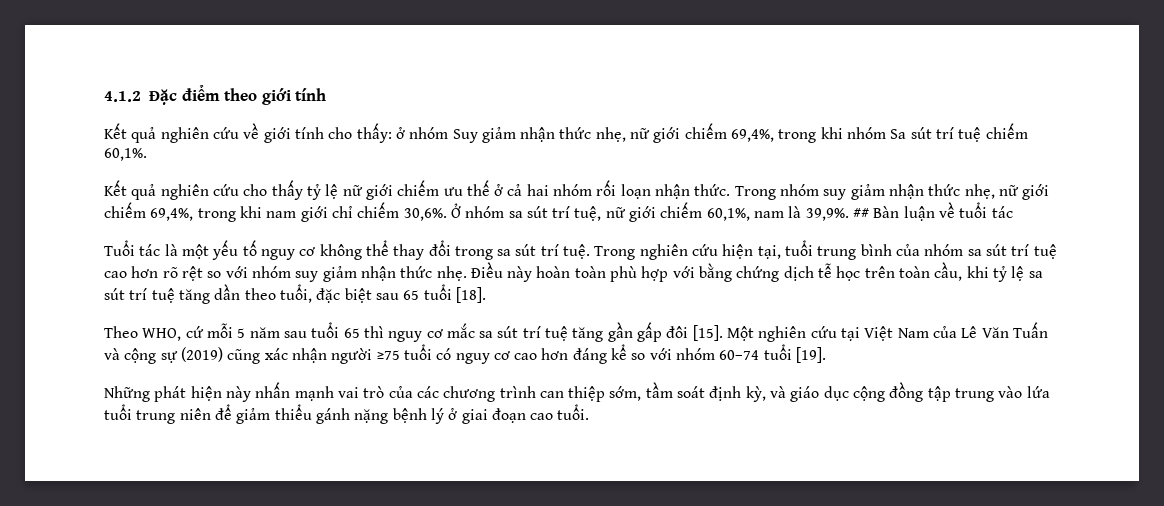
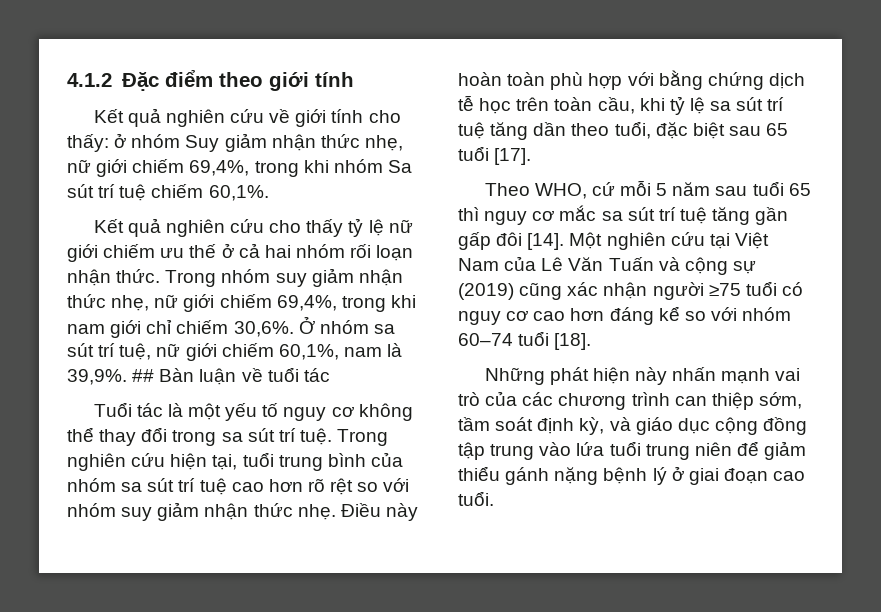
- Điều này hoàn toàn phù hợp với bằng chứng dịch tễ học trên toàn cầu, khi tỷ lệ sa sút trí tuệ tăng dần theo tuổi, đặc biệt sau 65 tuổi [18].
+ Điều này hoàn toàn phù hợp với bằng chứng dịch tễ học trên toàn cầu, khi tỷ lệ sa sút trí tuệ tăng dần theo tuổi, đặc biệt sau 65 tuổi [17].
- Theo WHO, cứ mỗi 5 năm sau tuổi 65 thì nguy cơ mắc sa sút trí tuệ tăng gần gấp đôi [15].
+ Theo WHO, cứ mỗi 5 năm sau tuổi 65 thì nguy cơ mắc sa sút trí tuệ tăng gần gấp đôi [14].
- Một nghiên cứu tại Việt Nam của Lê Văn Tuấn và cộng sự (2019) cũng xác nhận người ≥75 tuổi có nguy cơ cao hơn đáng kể so với nhóm 60–74 tuổi [19].
+ Một nghiên cứu tại Việt Nam của Lê Văn Tuấn và cộng sự (2019) cũng xác nhận người ≥75 tuổi có nguy cơ cao hơn đáng kể so với nhóm 60–74 tuổi [18].

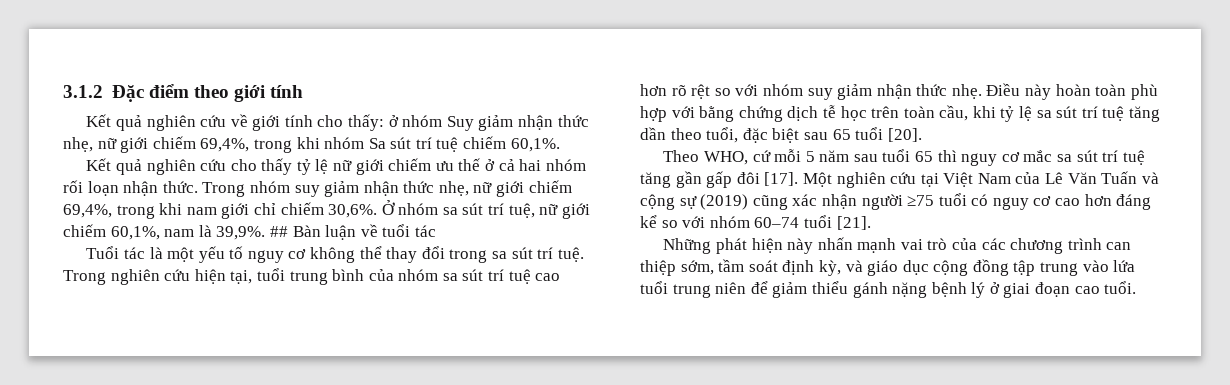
- 4.1.2 Đặc điểm theo giới tính
+ 3.1.2 Đặc điểm theo giới tính
- Điều này hoàn toàn phù hợp với bằng chứng dịch tễ học trên toàn cầu, khi tỷ lệ sa sút trí tuệ tăng dần theo tuổi, đặc biệt sau 65 tuổi [17].
+ Điều này hoàn toàn phù hợp với bằng chứng dịch tễ học trên toàn cầu, khi tỷ lệ sa sút trí tuệ tăng dần theo tuổi, đặc biệt sau 65 tuổi [20].
- Theo WHO, cứ mỗi 5 năm sau tuổi 65 thì nguy cơ mắc sa sút trí tuệ tăng gần gấp đôi [14].
+ Theo WHO, cứ mỗi 5 năm sau tuổi 65 thì nguy cơ mắc sa sút trí tuệ tăng gần gấp đôi [17].
- Một nghiên cứu tại Việt Nam của Lê Văn Tuấn và cộng sự (2019) cũng xác nhận người ≥75 tuổi có nguy cơ cao hơn đáng kể so với nhóm 60–74 tuổi [18].
+ Một nghiên cứu tại Việt Nam của Lê Văn Tuấn và cộng sự (2019) cũng xác nhận người ≥75 tuổi có nguy cơ cao hơn đáng kể so với nhóm 60–74 tuổi [21].

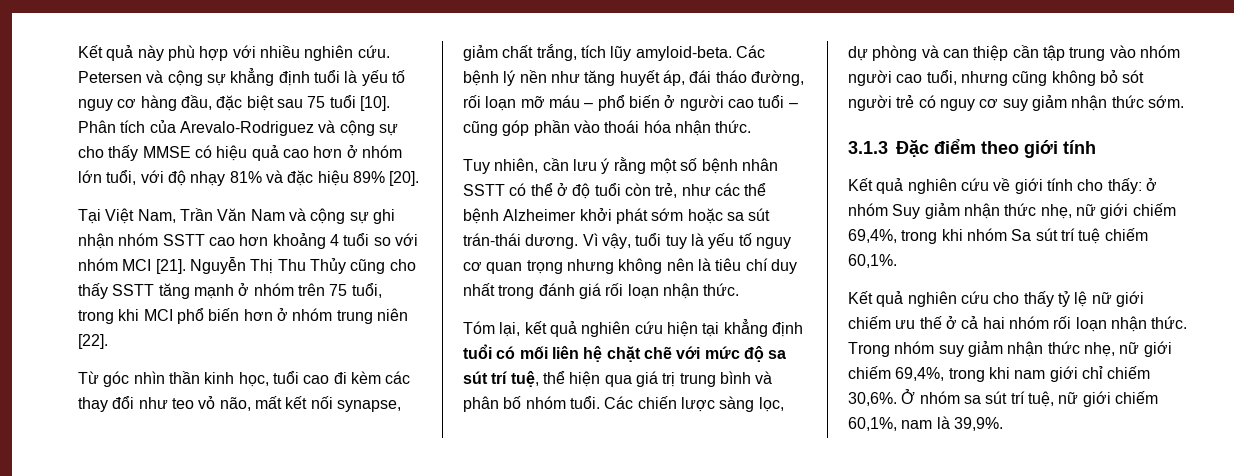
- 3.1.2 Đặc điểm theo giới tính
+ Kết quả này phù hợp với nhiều nghiên cứu. Petersen và cộng sự khẳng định tuổi là yếu tố nguy cơ hàng đầu, đặc biệt sau 75 tuổi [10]. Phân tích của Arevalo-Rodriguez và cộng sự cho thấy MMSE có hiệu quả cao hơn ở nhóm lớn tuổi, với độ nhạy 81% và đặc hiệu 89% [20].
+ Tại Việt Nam, Trần Văn Nam và cộng sự ghi nhận nhóm SSTT cao hơn khoảng 4 tuổi so với nhóm MCI [21]. Nguyễn Thị Thu Thủy cũng cho thấy SSTT tăng mạnh ở nhóm trên 75 tuổi, trong khi MCI phổ biến hơn ở nhóm trung niên [22].
+ Từ góc nhìn thần kinh học, tuổi cao đi kèm các thay đổi như teo vỏ não, mất kết nối synapse, giảm chất trắng, tích lũy amyloid-beta. Các bệnh lý nền như tăng huyết áp, đái tháo đường, rối loạn mỡ máu – phổ biến ở người cao tuổi – cũng góp phần vào thoái hóa nhận thức.
+ Tuy nhiên, cần lưu ý rằng một số bệnh nhân SSTT có thể ở độ tuổi còn trẻ, như các thể bệnh Alzheimer khởi phát sớm hoặc sa sút trán-thái dương. Vì vậy, tuổi tuy là yếu tố nguy cơ quan trọng nhưng không nên là tiêu chí duy nhất trong đánh giá rối loạn nhận thức.
+ Tóm lại, kết quả nghiên cứu hiện tại khẳng định tuổi có mối liên hệ chặt chẽ với mức độ sa sút trí tuệ, thể hiện qua giá trị trung bình và phân bố nhóm tuổi. Các chiến lược sàng lọc, dự phòng và can thiệp cần tập trung vào nhóm người cao tuổi, nhưng cũng không bỏ sót người trẻ có nguy cơ suy giảm nhận thức sớm.
+ 3.1.3 Đặc điểm theo giới tính
- ## Bàn luận về tuổi tác
- Tuổi tác là một yếu tố nguy cơ không thể thay đổi trong sa sút trí tuệ. Trong nghiên cứu hiện tại, tuổi trung bình của nhóm sa sút trí tuệ cao hơn rõ rệt so với nhóm suy giảm nhận thức nhẹ. Điều này hoàn toàn phù hợp với bằng chứng dịch tễ học trên toàn cầu, khi tỷ lệ sa sút trí tuệ tăng dần theo tuổi, đặc biệt sau 65 tuổi [20].
- Theo WHO, cứ mỗi 5 năm sau tuổi 65 thì nguy cơ mắc sa sút trí tuệ tăng gần gấp đôi [17]. Một nghiên cứu tại Việt Nam của Lê Văn Tuấn và cộng sự (2019) cũng xác nhận người ≥75 tuổi có nguy cơ cao hơn đáng kể so với nhóm 60–74 tuổi [21].
- Những phát hiện này nhấn mạnh vai trò của các chương trình can thiệp sớm, tầm soát định kỳ, và giáo dục cộng đồng tập trung vào lứa tuổi trung niên để giảm thiểu gánh nặng bệnh lý ở giai đoạn cao tuổi.

